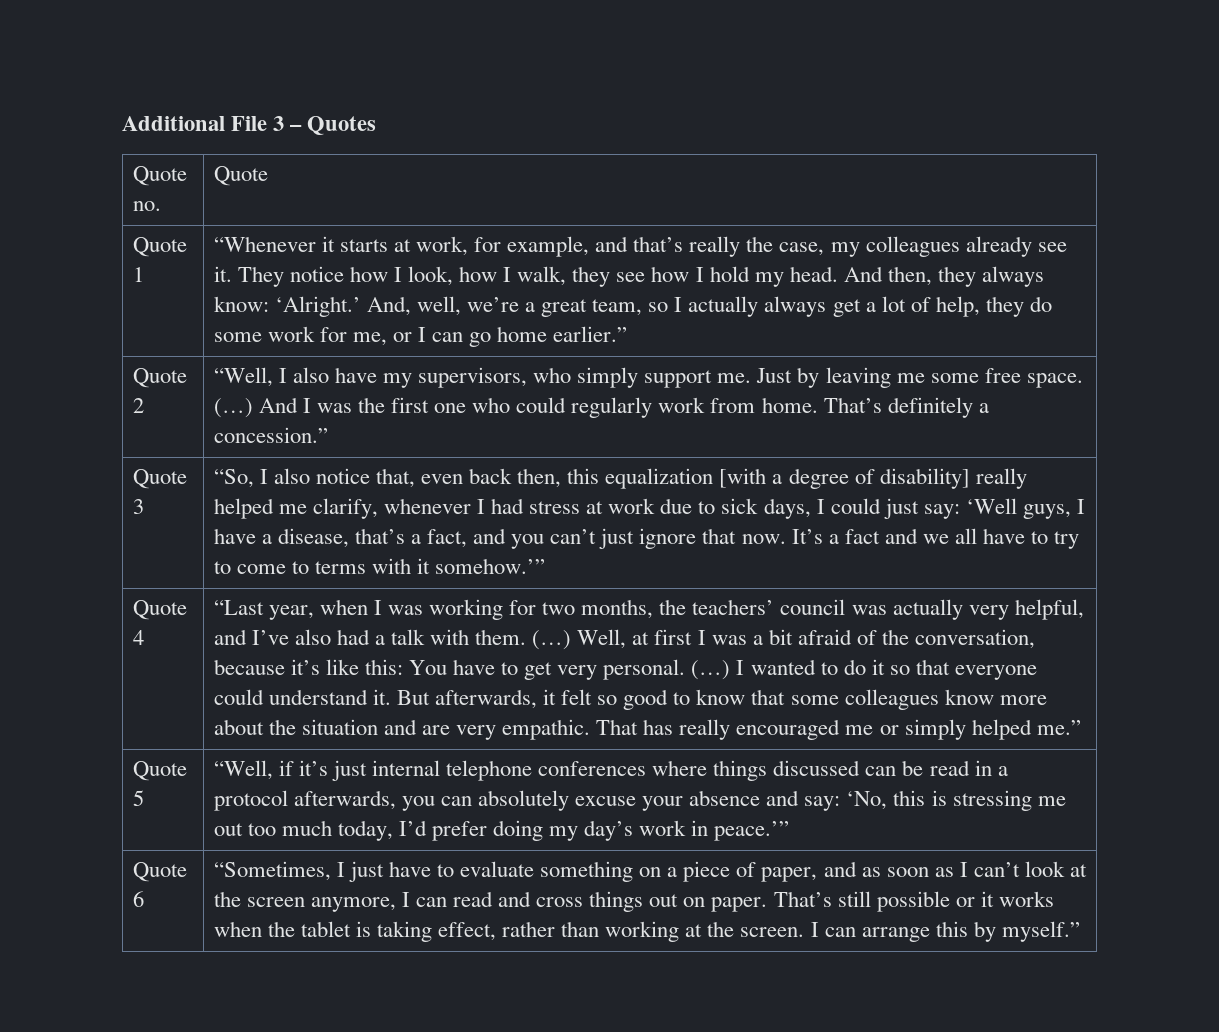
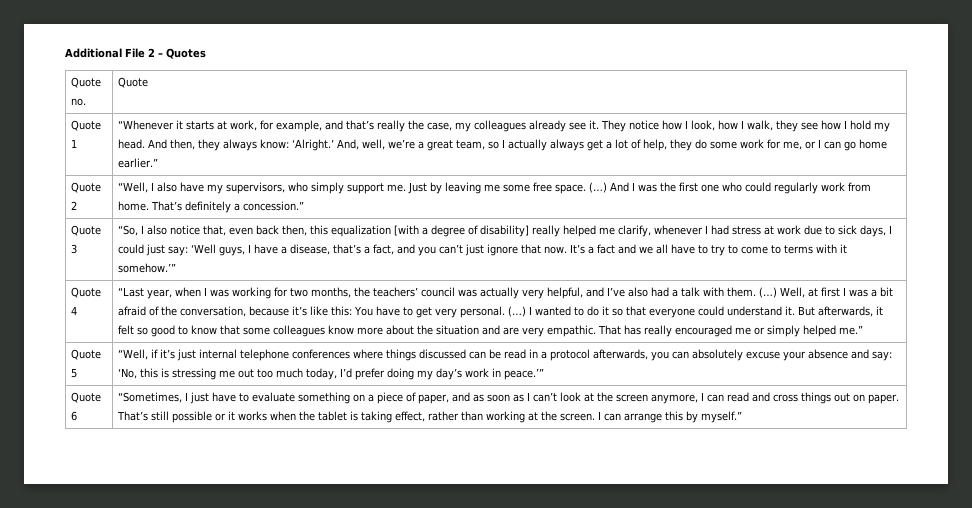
- Additional File 3 – Quotes
+ Additional File 2 – Quotes

